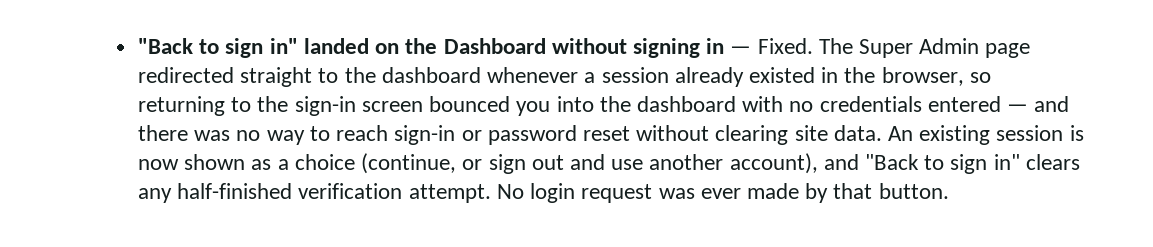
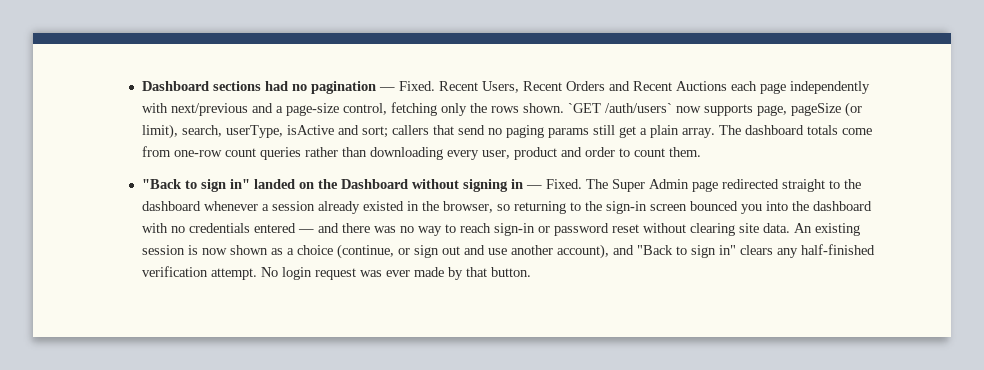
+ Dashboard sections had no pagination — Fixed. Recent Users, Recent Orders and Recent Auctions each page independently with next/previous and a page-size control, fetching only the rows shown. `GET /auth/users` now supports page, pageSize (or limit), search, userType, isActive and sort; callers that send no paging params still get a plain array. The dashboard totals come from one-row count queries rather than downloading every user, product and order to count them.

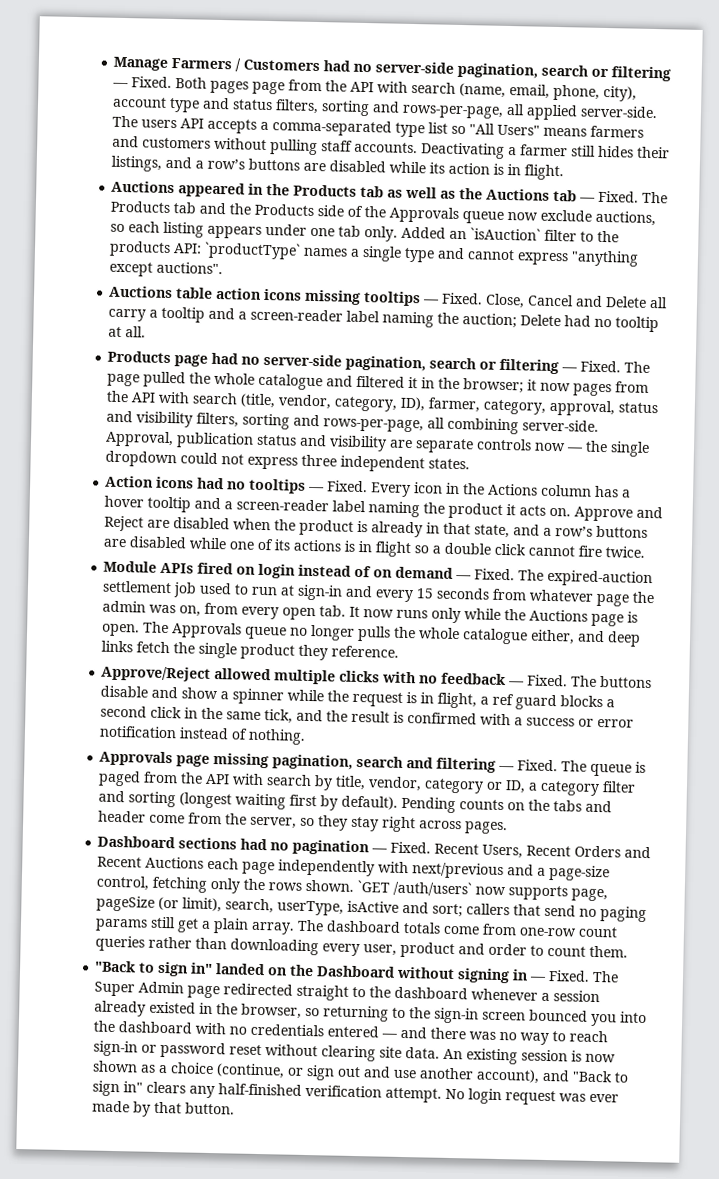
+ Manage Farmers / Customers had no server-side pagination, search or filtering — Fixed. Both pages page from the API with search (name, email, phone, city), account type and status filters, sorting and rows-per-page, all applied server-side. The users API accepts a comma-separated type list so "All Users" means farmers and customers without pulling staff accounts. Deactivating a farmer still hides their listings, and a row’s buttons are disabled while its action is in flight.
+ Auctions appeared in the Products tab as well as the Auctions tab — Fixed. The Products tab and the Products side of the Approvals queue now exclude auctions, so each listing appears under one tab only. Added an `isAuction` filter to the products API: `productType` names a single type and cannot express "anything except auctions".
+ Auctions table action icons missing tooltips — Fixed. Close, Cancel and Delete all carry a tooltip and a screen-reader label naming the auction; Delete had no tooltip at all.
+ Products page had no server-side pagination, search or filtering — Fixed. The page pulled the whole catalogue and filtered it in the browser; it now pages from the API with search (title, vendor, category, ID), farmer, category, approval, status and visibility filters, sorting and rows-per-page, all combining server-side. Approval, publication status and visibility are separate controls now — the single dropdown could not express three independent states.
+ Action icons had no tooltips — Fixed. Every icon in the Actions column has a hover tooltip and a screen-reader label naming the product it acts on. Approve and Reject are disabled when the product is already in that state, and a row’s buttons are disabled while one of its actions is in flight so a double click cannot fire twice.
+ Module APIs fired on login instead of on demand — Fixed. The expired-auction settlement job used to run at sign-in and every 15 seconds from whatever page the admin was on, from every open tab. It now runs only while the Auctions page is open. The Approvals queue no longer pulls the whole catalogue either, and deep links fetch the single product they reference.
+ Approve/Reject allowed multiple clicks with no feedback — Fixed. The buttons disable and show a spinner while the request is in flight, a ref guard blocks a second click in the same tick, and the result is confirmed with a success or error notification instead of nothing.
+ Approvals page missing pagination, search and filtering — Fixed. The queue is paged from the API with search by title, vendor, category or ID, a category filter and sorting (longest waiting first by default). Pending counts on the tabs and header come from the server, so they stay right across pages.

